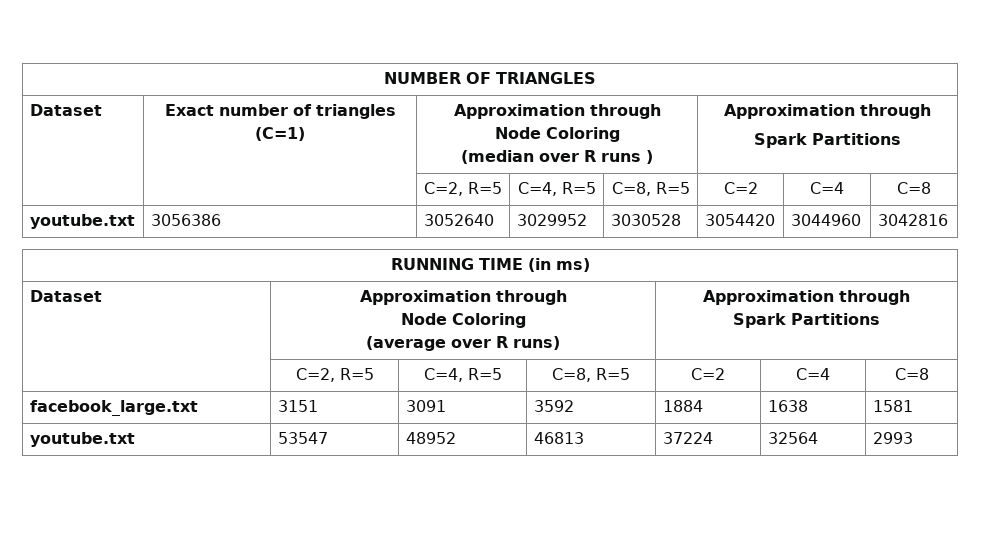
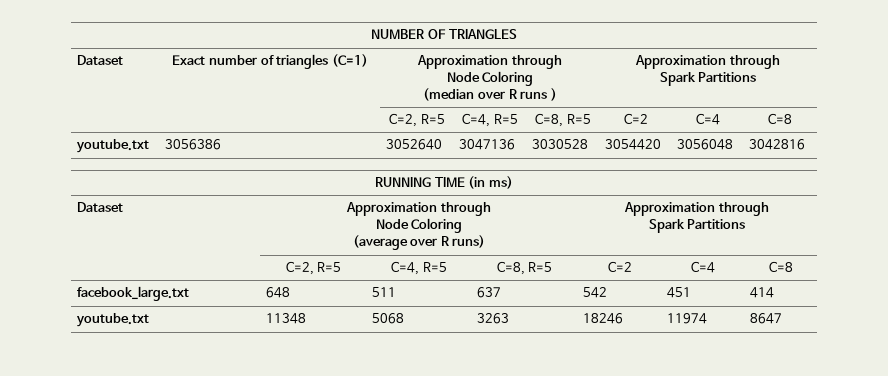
- youtube.txt | 3056386 | 3052640 | 3029952 | 3030528 | 3054420 | 3044960 | 3042816
+ youtube.txt | 3056386 | 3052640 | 3047136 | 3030528 | 3054420 | 3056048 | 3042816
- facebook_large.txt | 3151 | 3091 | 3592 | 1884 | 1638 | 1581
- youtube.txt | 53547 | 48952 | 46813 | 37224 | 32564 | 2993
+ facebook_large.txt | 648 | 511 | 637 | 542 | 451 | 414
+ youtube.txt | 11348 | 5068 | 3263 | 18246 | 11974 | 8647

